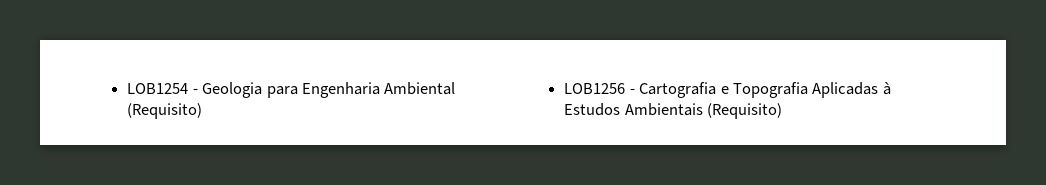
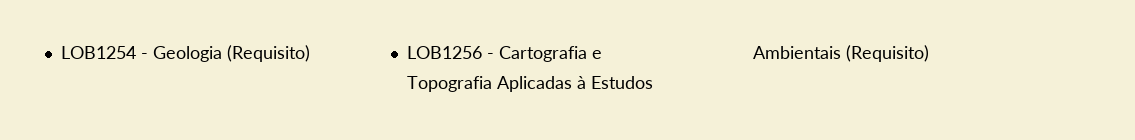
- LOB1254 - Geologia para Engenharia Ambiental (Requisito)
+ LOB1254 - Geologia (Requisito)

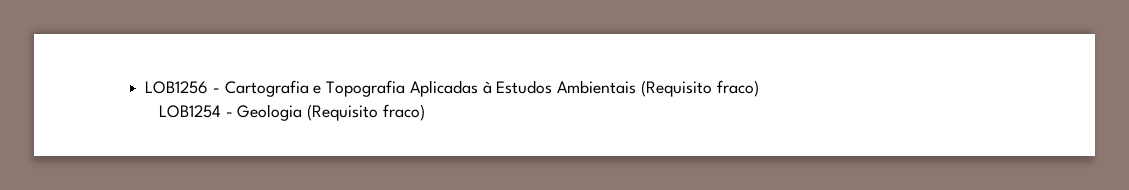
- LOB1254 - Geologia (Requisito)
- LOB1256 - Cartografia e Topografia Aplicadas à Estudos Ambientais (Requisito)
+ LOB1256 - Cartografia e Topografia Aplicadas à Estudos Ambientais (Requisito fraco)
+ LOB1254 - Geologia (Requisito fraco)

